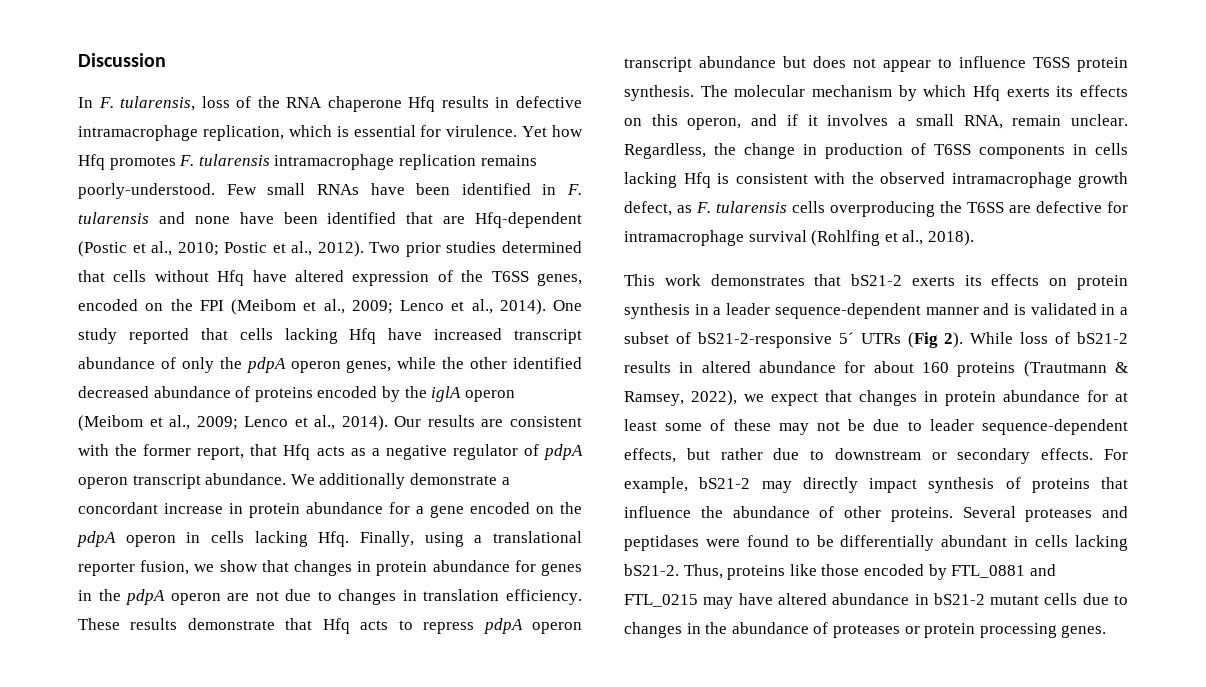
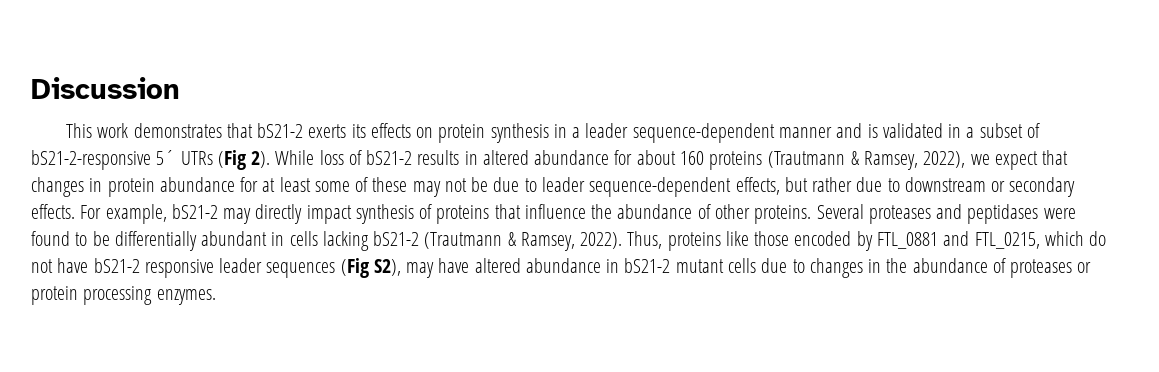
- In F. tularensis, loss of the RNA chaperone Hfq results in defective intramacrophage replication, which is essential for virulence. Yet how Hfq promotes F. tularensis intramacrophage replication remains poorly-understood. Few small RNAs have been identified in F. tularensis and none have been identified that are Hfq-dependent (Postic et al., 2010; Postic et al., 2012). Two prior studies determined that cells without Hfq have altered expression of the T6SS genes, encoded on the FPI (Meibom et al., 2009; Lenco et al., 2014). One study reported that cells lacking Hfq have increased transcript abundance of only the pdpA operon genes, while the other identified decreased abundance of proteins encoded by the iglA operon (Meibom et al., 2009; Lenco et al., 2014). Our results are consistent with the former report, that Hfq acts as a negative regulator of pdpA operon transcript abundance. We additionally demonstrate a concordant increase in protein abundance for a gene encoded on the pdpA operon in cells lacking Hfq. Finally, using a translational reporter fusion, we show that changes in protein abundance for genes in the pdpA operon are not due to changes in translation efficiency. These results demonstrate that Hfq acts to repress pdpA operon transcript abundance but does not appear to influence T6SS protein synthesis. The molecular mechanism by which Hfq exerts its effects on this operon, and if it involves a small RNA, remain unclear. Regardless, the change in production of T6SS components in cells lacking Hfq is consistent with the observed intramacrophage growth defect, as F. tularensis cells overproducing the T6SS are defective for intramacrophage survival (Rohlfing et al., 2018).
- Several proteases and peptidases were found to be differentially abundant in cells lacking bS21-2.
+ Several proteases and peptidases were found to be differentially abundant in cells lacking bS21-2 (Trautmann & Ramsey, 2022).
- Thus, proteins like those encoded by FTL_0881 and FTL_0215 may have altered abundance in bS21-2 mutant cells due to changes in the abundance of proteases or protein processing genes.
+ Thus, proteins like those encoded by FTL_0881 and FTL_0215, which do not have bS21-2 responsive leader sequences (Fig S2), may have altered abundance in bS21-2 mutant cells due to changes in the abundance of proteases or protein processing enzymes.

